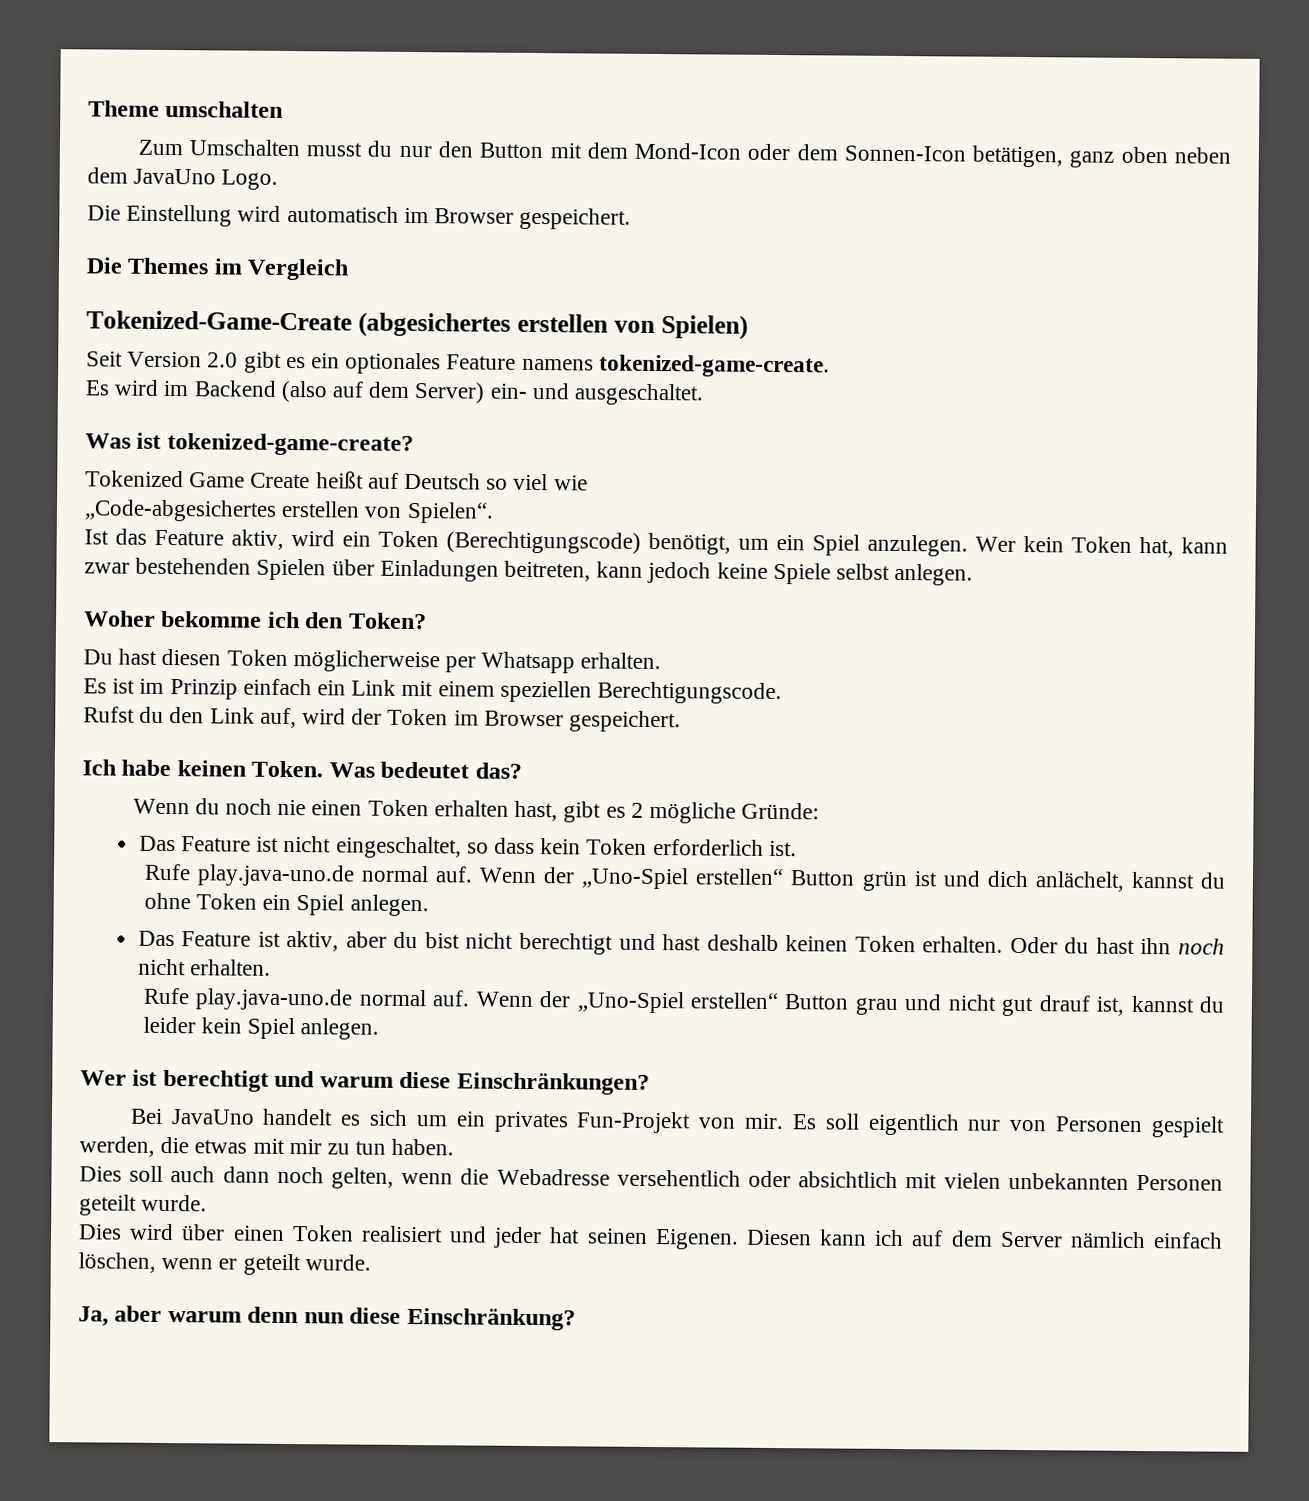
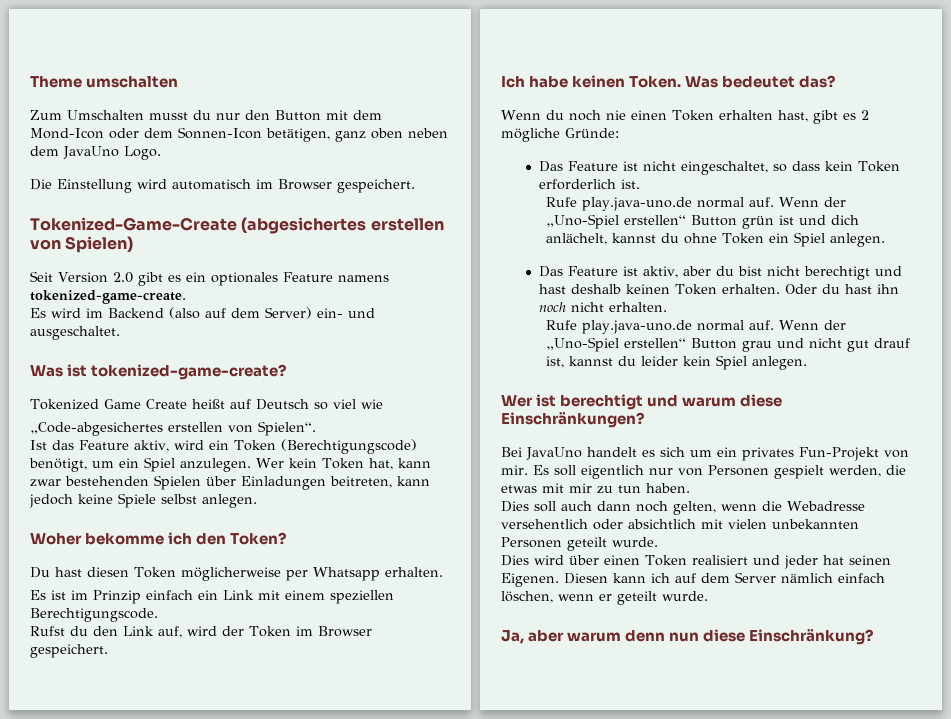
- Die Themes im Vergleich

